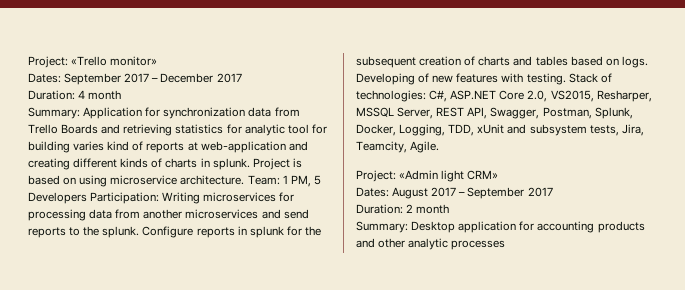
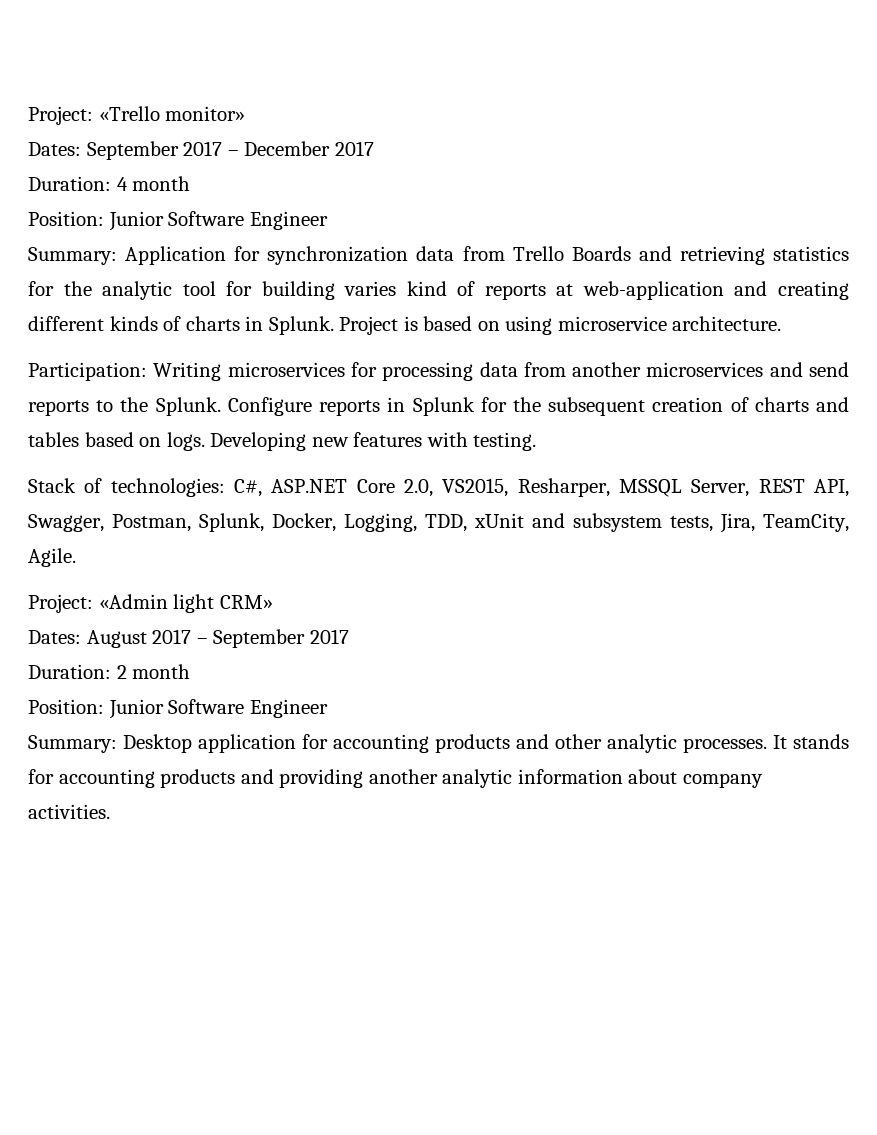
  Duration: 4 month
+ Position: Junior Software Engineer
- Summary: Application for synchronization data from Trello Boards and retrieving statistics for analytic tool for building varies kind of reports at web-application and creating different kinds of charts in splunk.
+ Summary: Application for synchronization data from Trello Boards and retrieving statistics for the analytic tool for building varies kind of reports at web-application and creating different kinds of charts in Splunk.
- Project is based on using microservice architecture. Team: 1 PM, 5 Developers Participation: Writing microservices for processing data from another microservices and send reports to the splunk.
+ Project is based on using microservice architecture.
+ Participation: Writing microservices for processing data from another microservices and send reports to the Splunk.
- Configure reports in splunk for the subsequent creation of charts and tables based on logs.
+ Configure reports in Splunk for the subsequent creation of charts and tables based on logs.
- Developing of new features with testing. Stack of technologies: C#, ASP.NET Core 2.0, VS2015, Resharper, MSSQL Server, REST API, Swagger, Postman, Splunk, Docker, Logging, TDD, xUnit and subsystem tests, Jira, Teamcity, Agile.
+ Developing new features with testing.
+ Stack of technologies: C#, ASP.NET Core 2.0, VS2015, Resharper, MSSQL Server, REST API, Swagger, Postman, Splunk, Docker, Logging, TDD, xUnit and subsystem tests, Jira, TeamCity, Agile.
  Duration: 2 month
+ Position: Junior Software Engineer
- Summary: Desktop application for accounting products and other analytic processes
+ Summary: Desktop application for accounting products and other analytic processes. It stands for accounting products and providing another analytic information about company activities.

